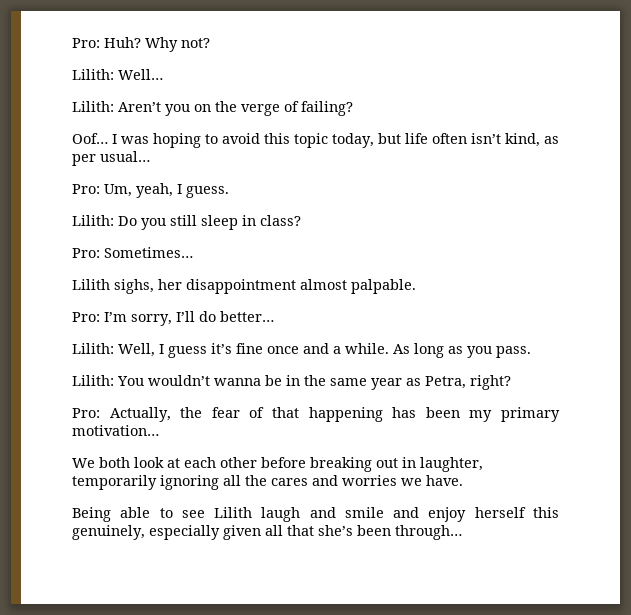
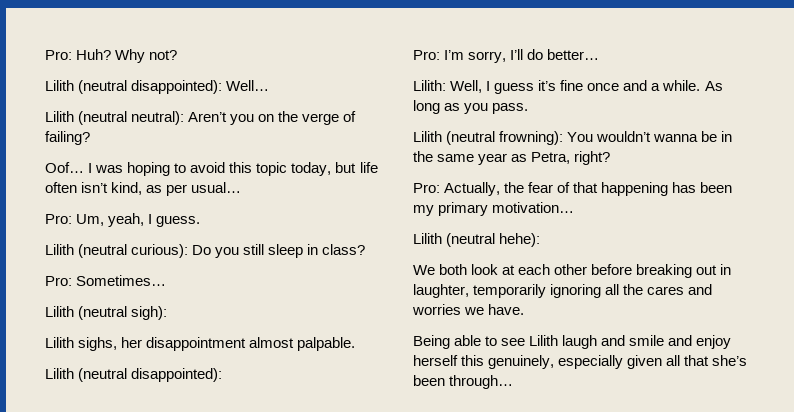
- Lilith: Well…
- Lilith: Aren’t you on the verge of failing?
+ Lilith (neutral disappointed): Well…
+ Lilith (neutral neutral): Aren’t you on the verge of failing?
- Lilith: Do you still sleep in class?
+ Lilith (neutral curious): Do you still sleep in class?
+ Lilith (neutral sigh):
  Lilith sighs, her disappointment almost palpable.
+ Lilith (neutral disappointed):
- Lilith: You wouldn’t wanna be in the same year as Petra, right?
+ Lilith (neutral frowning): You wouldn’t wanna be in the same year as Petra, right?
+ Lilith (neutral hehe):

